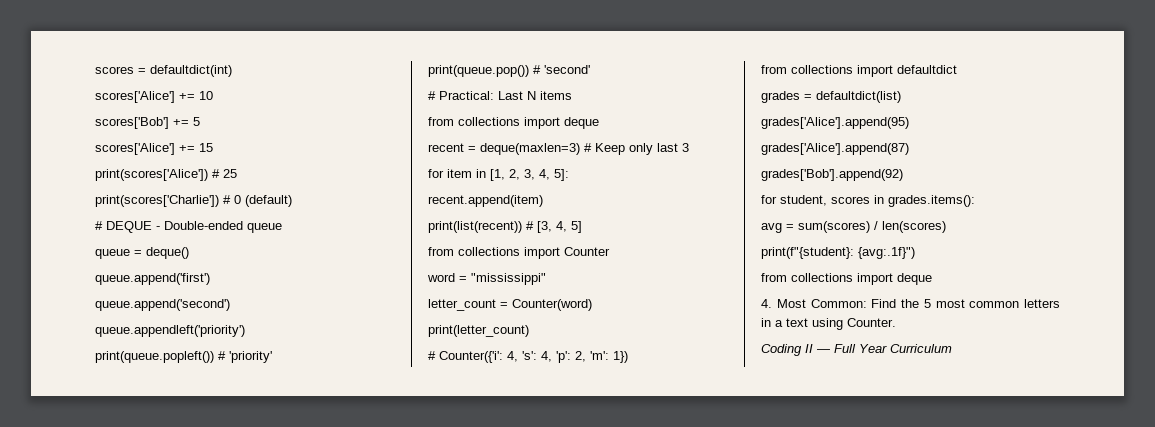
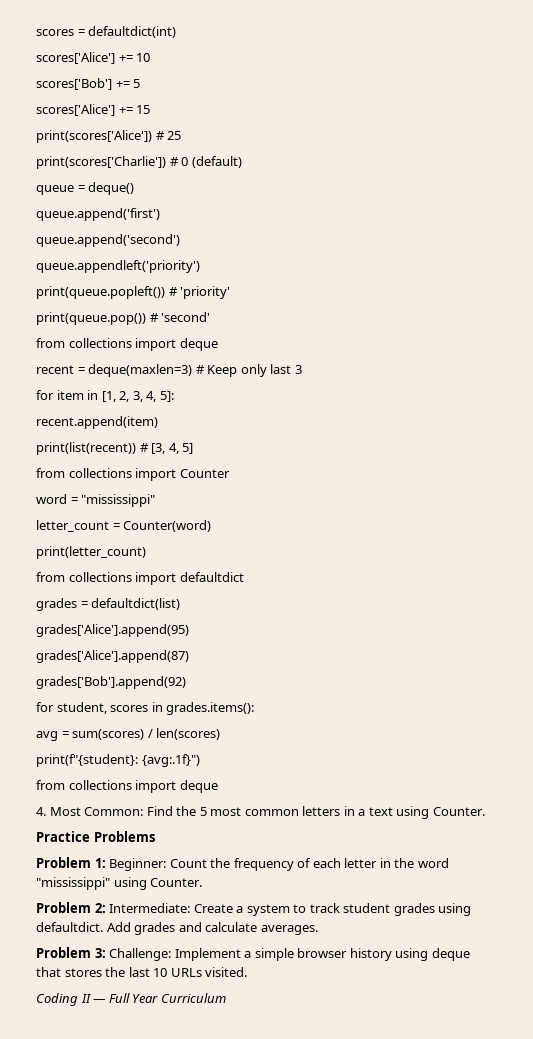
- # DEQUE - Double-ended queue
- # Practical: Last N items
- # Counter({'i': 4, 's': 4, 'p': 2, 'm': 1})
+ Practice Problems
+ Problem 1: Beginner: Count the frequency of each letter in the word "mississippi" using Counter.
+ Problem 2: Intermediate: Create a system to track student grades using defaultdict. Add grades and calculate averages.
+ Problem 3: Challenge: Implement a simple browser history using deque that stores the last 10 URLs visited.

